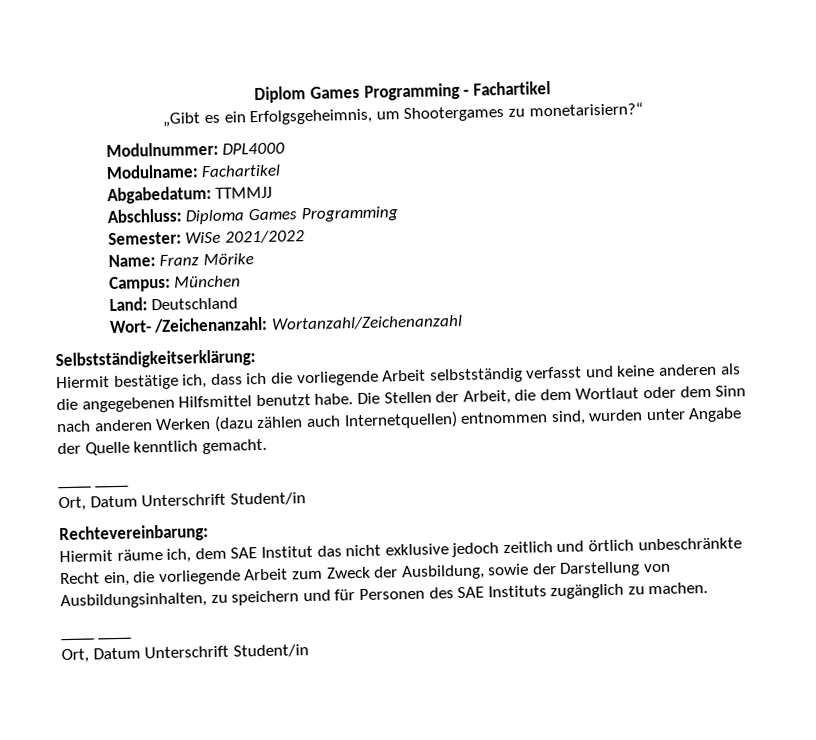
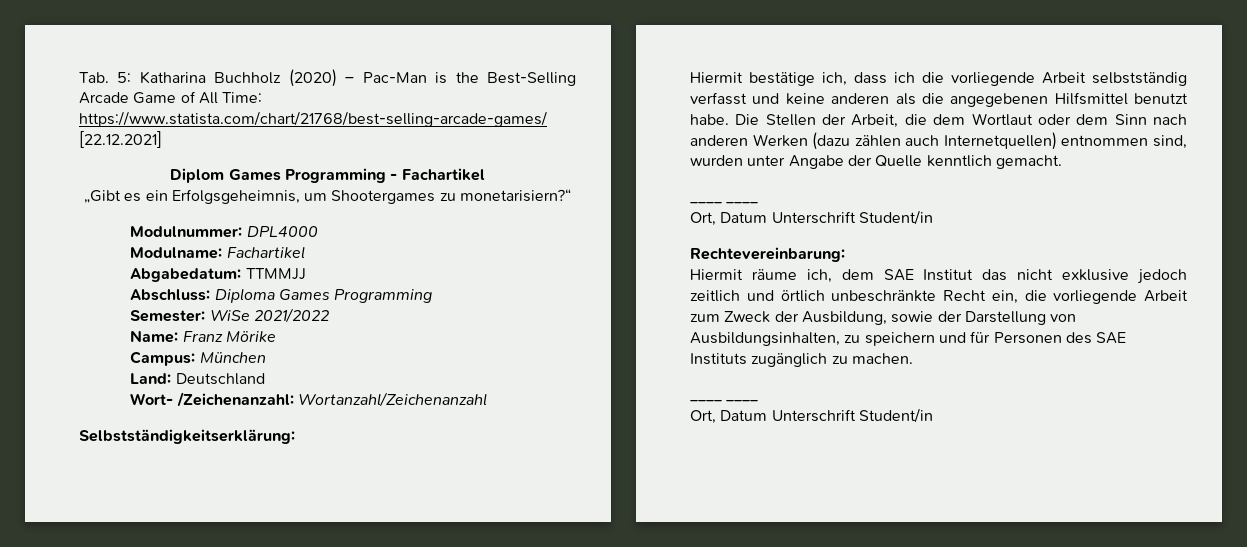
+ Tab. 5: Katharina Buchholz (2020) – Pac-Man is the Best-Selling Arcade Game of All Time: https://www.statista.com/chart/21768/best-selling-arcade-games/ [22.12.2021]

